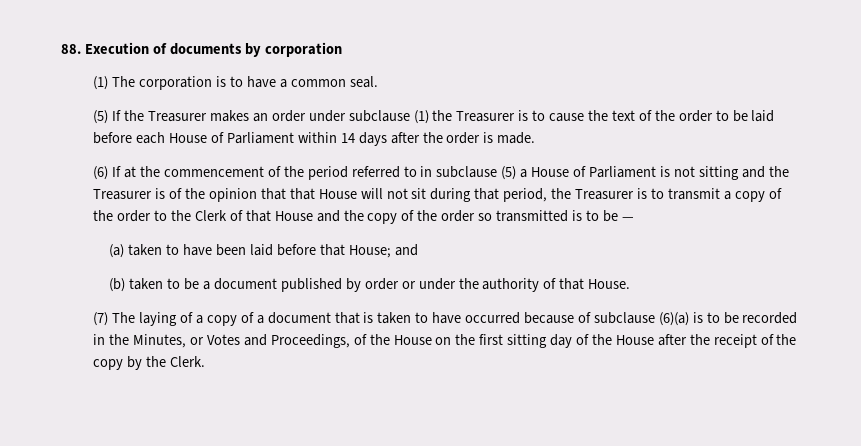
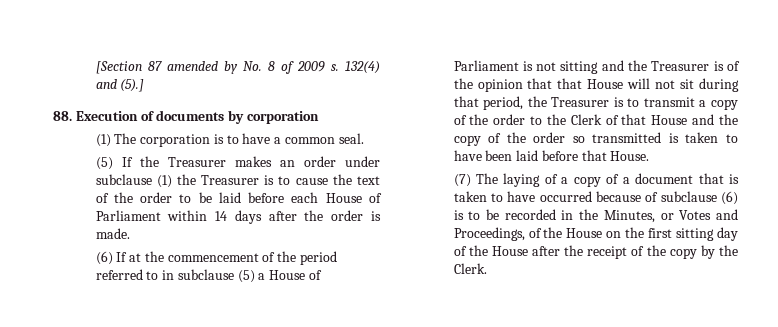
+ [Section 87 amended by No. 8 of 2009 s. 132(4) and (5).]
- (6) If at the commencement of the period referred to in subclause (5) a House of Parliament is not sitting and the Treasurer is of the opinion that that House will not sit during that period, the Treasurer is to transmit a copy of the order to the Clerk of that House and the copy of the order so transmitted is to be —
- (a) taken to have been laid before that House; and
- (b) taken to be a document published by order or under the authority of that House.
+ (6) If at the commencement of the period referred to in subclause (5) a House of Parliament is not sitting and the Treasurer is of the opinion that that House will not sit during that period, the Treasurer is to transmit a copy of the order to the Clerk of that House and the copy of the order so transmitted is taken to have been laid before that House.
- (7) The laying of a copy of a document that is taken to have occurred because of subclause (6)(a) is to be recorded in the Minutes, or Votes and Proceedings, of the House on the first sitting day of the House after the receipt of the copy by the Clerk.
+ (7) The laying of a copy of a document that is taken to have occurred because of subclause (6) is to be recorded in the Minutes, or Votes and Proceedings, of the House on the first sitting day of the House after the receipt of the copy by the Clerk.

